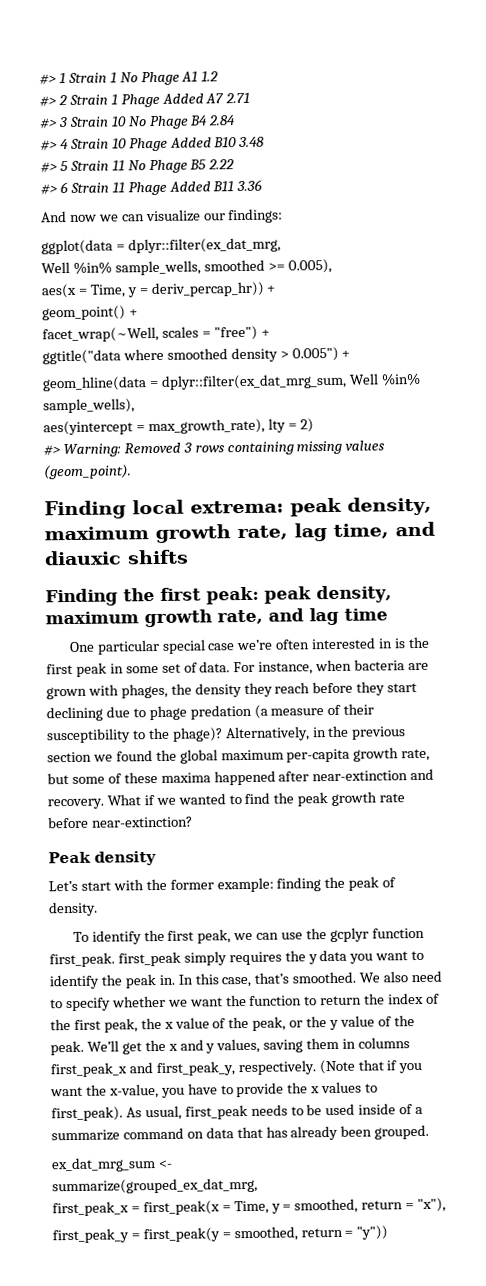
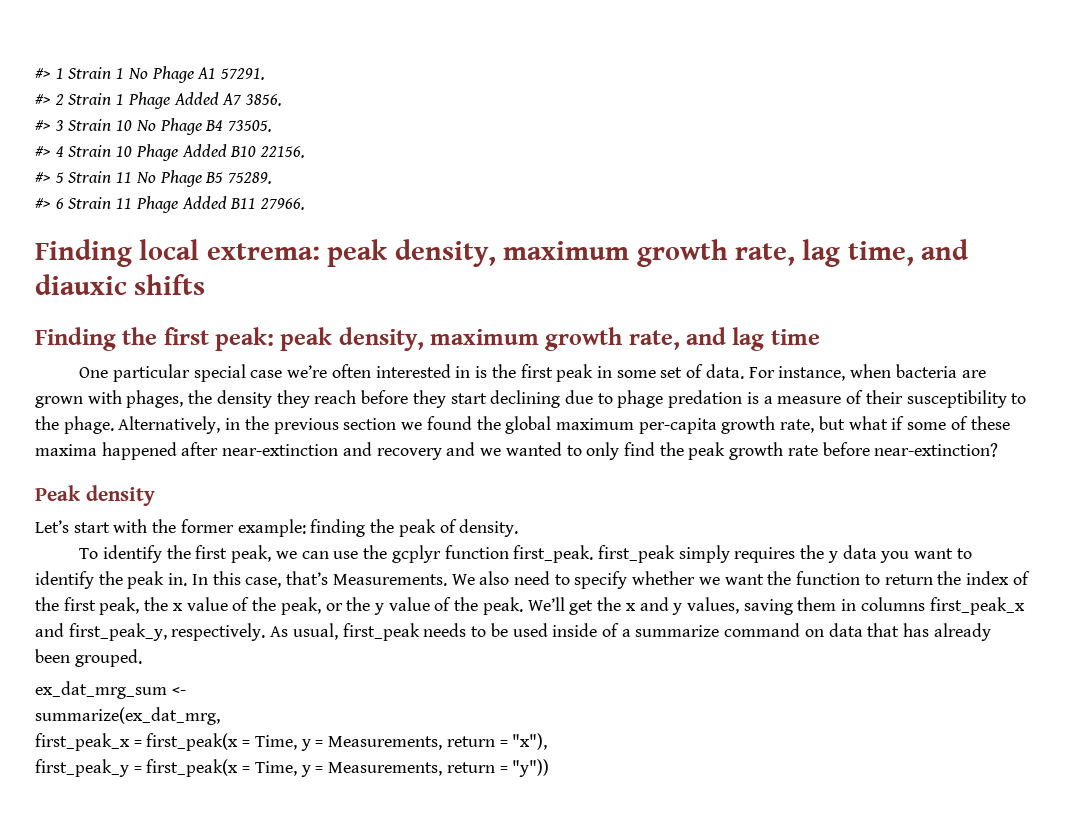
- #> 1 Strain 1 No Phage A1 1.2
+ #> 1 Strain 1 No Phage A1 57291.
- #> 2 Strain 1 Phage Added A7 2.71
+ #> 2 Strain 1 Phage Added A7 3856.
- #> 3 Strain 10 No Phage B4 2.84
+ #> 3 Strain 10 No Phage B4 73505.
- #> 4 Strain 10 Phage Added B10 3.48
+ #> 4 Strain 10 Phage Added B10 22156.
- #> 5 Strain 11 No Phage B5 2.22
+ #> 5 Strain 11 No Phage B5 75289.
- #> 6 Strain 11 Phage Added B11 3.36
- And now we can visualize our findings:
- ggplot(data = dplyr::filter(ex_dat_mrg,
- Well %in% sample_wells, smoothed >= 0.005),
- aes(x = Time, y = deriv_percap_hr)) +
- geom_point() +
- facet_wrap(~Well, scales = "free") +
- ggtitle("data where smoothed density > 0.005") +
- geom_hline(data = dplyr::filter(ex_dat_mrg_sum, Well %in% sample_wells),
- aes(yintercept = max_growth_rate), lty = 2)
- #> Warning: Removed 3 rows containing missing values (geom_point).
+ #> 6 Strain 11 Phage Added B11 27966.
- For instance, when bacteria are grown with phages, the density they reach before they start declining due to phage predation (a measure of their susceptibility to the phage)?
+ For instance, when bacteria are grown with phages, the density they reach before they start declining due to phage predation is a measure of their susceptibility to the phage.
- Alternatively, in the previous section we found the global maximum per-capita growth rate, but some of these maxima happened after near-extinction and recovery. What if we wanted to find the peak growth rate before near-extinction?
+ Alternatively, in the previous section we found the global maximum per-capita growth rate, but what if some of these maxima happened after near-extinction and recovery and we wanted to only find the peak growth rate before near-extinction?
- In this case, that’s smoothed.
+ In this case, that’s Measurements.
- (Note that if you want the x-value, you have to provide the x values to first_peak).
- summarize(grouped_ex_dat_mrg,
+ summarize(ex_dat_mrg,
- first_peak_x = first_peak(x = Time, y = smoothed, return = "x"),
+ first_peak_x = first_peak(x = Time, y = Measurements, return = "x"),
- first_peak_y = first_peak(y = smoothed, return = "y"))
+ first_peak_y = first_peak(x = Time, y = Measurements, return = "y"))

